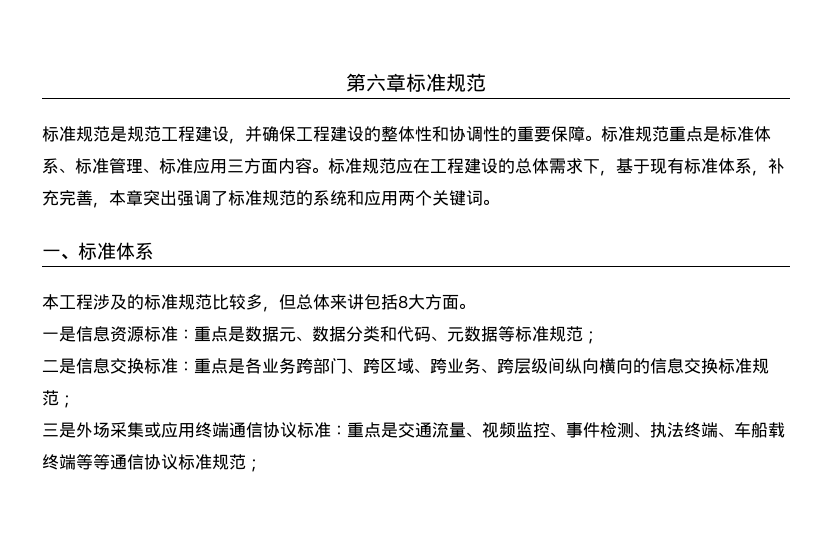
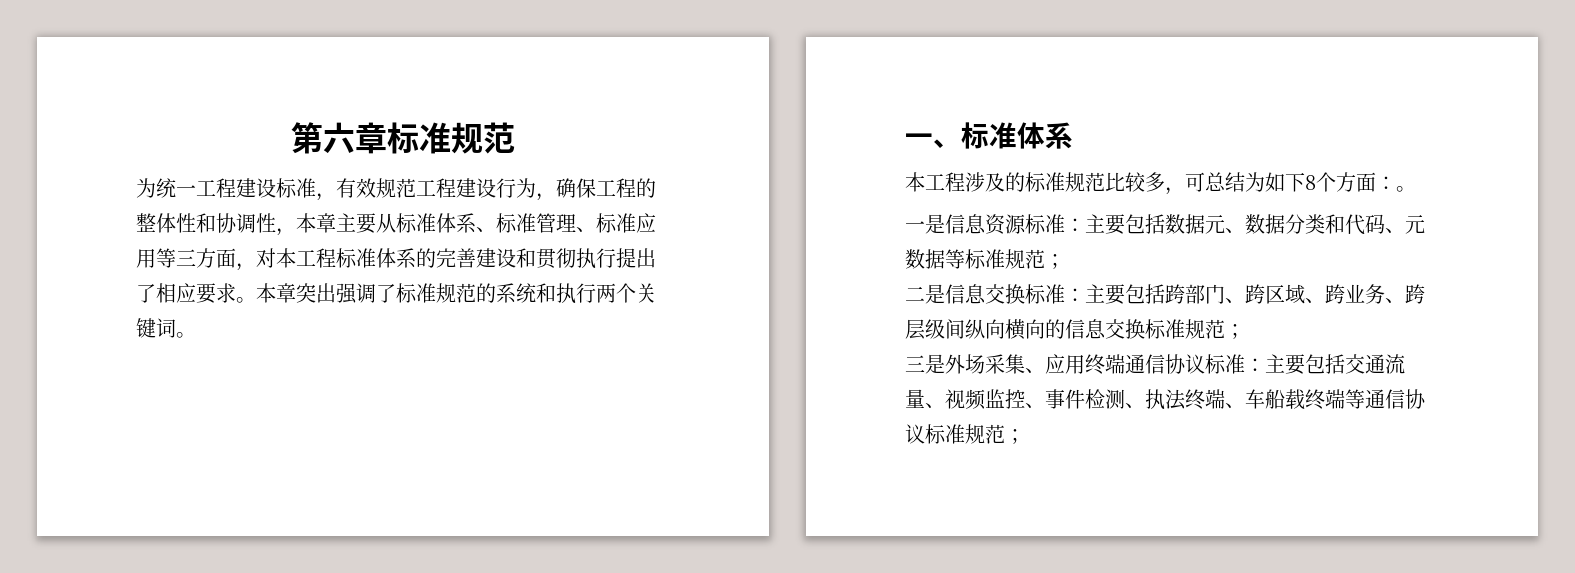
- 标准规范是规范工程建设，并确保工程建设的整体性和协调性的重要保障。标准规范重点是标准体系、标准管理、标准应用三方面内容。标准规范应在工程建设的总体需求下，基于现有标准体系，补充完善，本章突出强调了标准规范的系统和应用两个关键词。
+ 为统一工程建设标准，有效规范工程建设行为，确保工程的整体性和协调性，本章主要从标准体系、标准管理、标准应用等三方面，对本工程标准体系的完善建设和贯彻执行提出了相应要求。本章突出强调了标准规范的系统和执行两个关键词。
- 本工程涉及的标准规范比较多，但总体来讲包括8大方面。
+ 本工程涉及的标准规范比较多，可总结为如下8个方面：。
- 一是信息资源标准：重点是数据元、数据分类和代码、元数据等标准规范；
+ 一是信息资源标准：主要包括数据元、数据分类和代码、元数据等标准规范；
- 二是信息交换标准：重点是各业务跨部门、跨区域、跨业务、跨层级间纵向横向的信息交换标准规范；
+ 二是信息交换标准：主要包括跨部门、跨区域、跨业务、跨层级间纵向横向的信息交换标准规范；
- 三是外场采集或应用终端通信协议标准：重点是交通流量、视频监控、事件检测、执法终端、车船载终端等等通信协议标准规范；
+ 三是外场采集、应用终端通信协议标准：主要包括交通流量、视频监控、事件检测、执法终端、车船载终端等通信协议标准规范；

